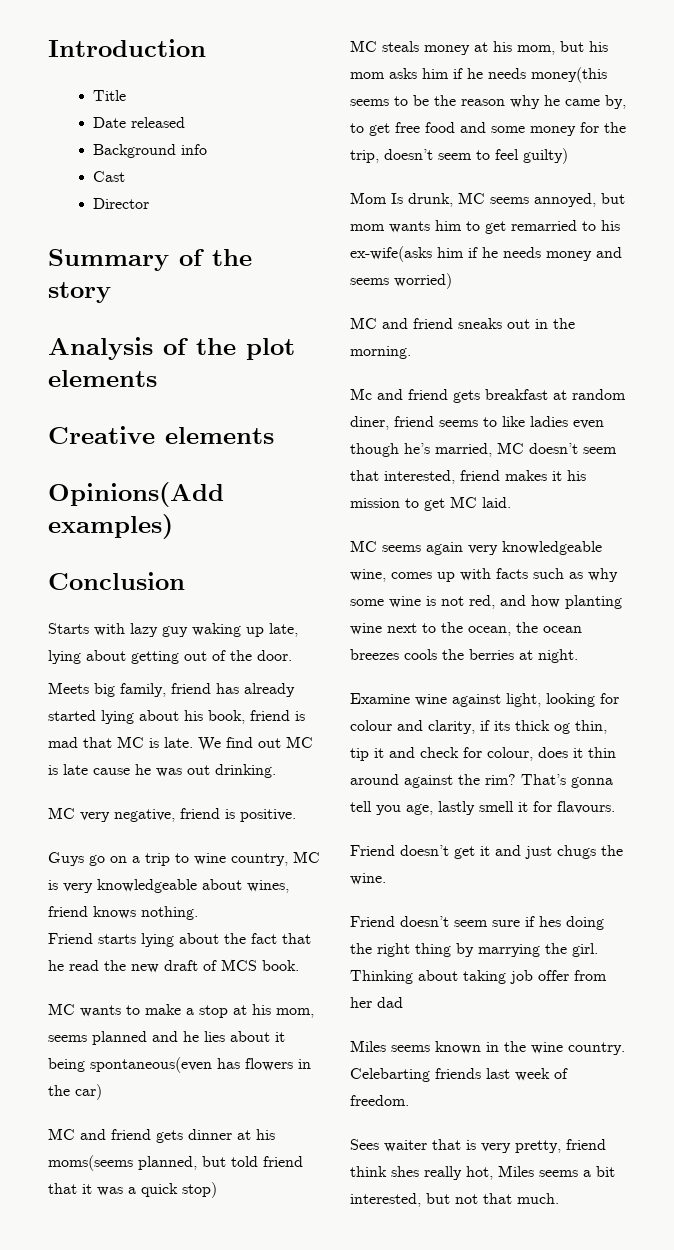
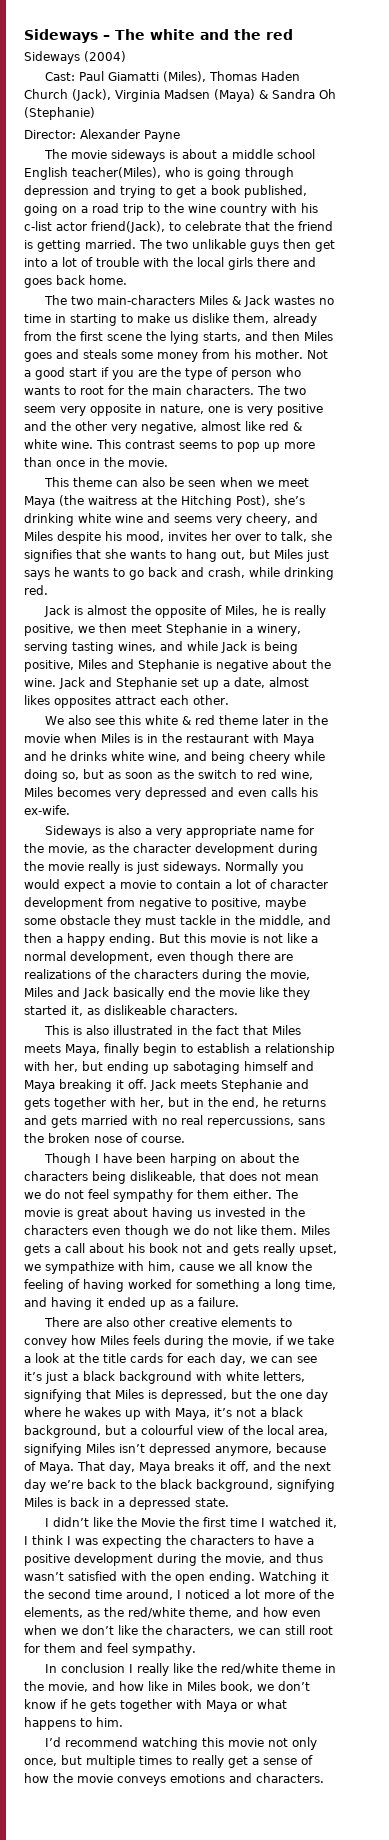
- Introduction
- Title
- Date released
- Background info
- Cast
- Director
- Summary of the story
- Analysis of the plot elements
- Creative elements
- Opinions(Add examples)
- Conclusion
- Starts with lazy guy waking up late, lying about getting out of the door.
- Meets big family, friend has already started lying about his book, friend is mad that MC is late. We find out MC is late cause he was out drinking.
- MC very negative, friend is positive.
- Guys go on a trip to wine country, MC is very knowledgeable about wines, friend knows nothing.
- Friend starts lying about the fact that he read the new draft of MCS book.
- MC wants to make a stop at his mom, seems planned and he lies about it being spontaneous(even has flowers in the car)
- MC and friend gets dinner at his moms(seems planned, but told friend that it was a quick stop)
- MC steals money at his mom, but his mom asks him if he needs money(this seems to be the reason why he came by, to get free food and some money for the trip, doesn’t seem to feel guilty)
- Mom Is drunk, MC seems annoyed, but mom wants him to get remarried to his ex-wife(asks him if he needs money and seems worried)
- MC and friend sneaks out in the morning.
- Mc and friend gets breakfast at random diner, friend seems to like ladies even though he’s married, MC doesn’t seem that interested, friend makes it his mission to get MC laid.
- MC seems again very knowledgeable wine, comes up with facts such as why some wine is not red, and how planting wine next to the ocean, the ocean breezes cools the berries at night.
- Examine wine against light, looking for colour and clarity, if its thick og thin, tip it and check for colour, does it thin around against the rim? That’s gonna tell you age, lastly smell it for flavours.
- Friend doesn’t get it and just chugs the wine.
- Friend doesn’t seem sure if hes doing the right thing by marrying the girl. Thinking about taking job offer from her dad
- Miles seems known in the wine country. Celebarting friends last week of freedom.
- Sees waiter that is very pretty, friend think shes really hot, Miles seems a bit interested, but not that much.
+ Sideways – The white and the red
+ Sideways (2004)
+ Cast: Paul Giamatti (Miles), Thomas Haden Church (Jack), Virginia Madsen (Maya) & Sandra Oh (Stephanie)
+ Director: Alexander Payne
+ The movie sideways is about a middle school English teacher(Miles), who is going through depression and trying to get a book published, going on a road trip to the wine country with his c-list actor friend(Jack), to celebrate that the friend is getting married. The two unlikable guys then get into a lot of trouble with the local girls there and goes back home.
+ The two main-characters Miles & Jack wastes no time in starting to make us dislike them, already from the first scene the lying starts, and then Miles goes and steals some money from his mother. Not a good start if you are the type of person who wants to root for the main characters. The two seem very opposite in nature, one is very positive and the other very negative, almost like red & white wine. This contrast seems to pop up more than once in the movie.
+ This theme can also be seen when we meet Maya (the waitress at the Hitching Post), she’s drinking white wine and seems very cheery, and Miles despite his mood, invites her over to talk, she signifies that she wants to hang out, but Miles just says he wants to go back and crash, while drinking red.
+ Jack is almost the opposite of Miles, he is really positive, we then meet Stephanie in a winery, serving tasting wines, and while Jack is being positive, Miles and Stephanie is negative about the wine. Jack and Stephanie set up a date, almost likes opposites attract each other.
+ We also see this white & red theme later in the movie when Miles is in the restaurant with Maya and he drinks white wine, and being cheery while doing so, but as soon as the switch to red wine, Miles becomes very depressed and even calls his ex-wife.
+ Sideways is also a very appropriate name for the movie, as the character development during the movie really is just sideways. Normally you would expect a movie to contain a lot of character development from negative to positive, maybe some obstacle they must tackle in the middle, and then a happy ending. But this movie is not like a normal development, even though there are realizations of the characters during the movie, Miles and Jack basically end the movie like they started it, as dislikeable characters.
+ This is also illustrated in the fact that Miles meets Maya, finally begin to establish a relationship with her, but ending up sabotaging himself and Maya breaking it off. Jack meets Stephanie and gets together with her, but in the end, he returns and gets married with no real repercussions, sans the broken nose of course.
+ Though I have been harping on about the characters being dislikeable, that does not mean we do not feel sympathy for them either. The movie is great about having us invested in the characters even though we do not like them. Miles gets a call about his book not and gets really upset, we sympathize with him, cause we all know the feeling of having worked for something a long time, and having it ended up as a failure.
+ There are also other creative elements to convey how Miles feels during the movie, if we take a look at the title cards for each day, we can see it’s just a black background with white letters, signifying that Miles is depressed, but the one day where he wakes up with Maya, it’s not a black background, but a colourful view of the local area, signifying Miles isn’t depressed anymore, because of Maya. That day, Maya breaks it off, and the next day we’re back to the black background, signifying Miles is back in a depressed state.
+ I didn’t like the Movie the first time I watched it, I think I was expecting the characters to have a positive development during the movie, and thus wasn’t satisfied with the open ending. Watching it the second time around, I noticed a lot more of the elements, as the red/white theme, and how even when we don’t like the characters, we can still root for them and feel sympathy.
+ In conclusion I really like the red/white theme in the movie, and how like in Miles book, we don’t know if he gets together with Maya or what happens to him.
+ I’d recommend watching this movie not only once, but multiple times to really get a sense of how the movie conveys emotions and characters.

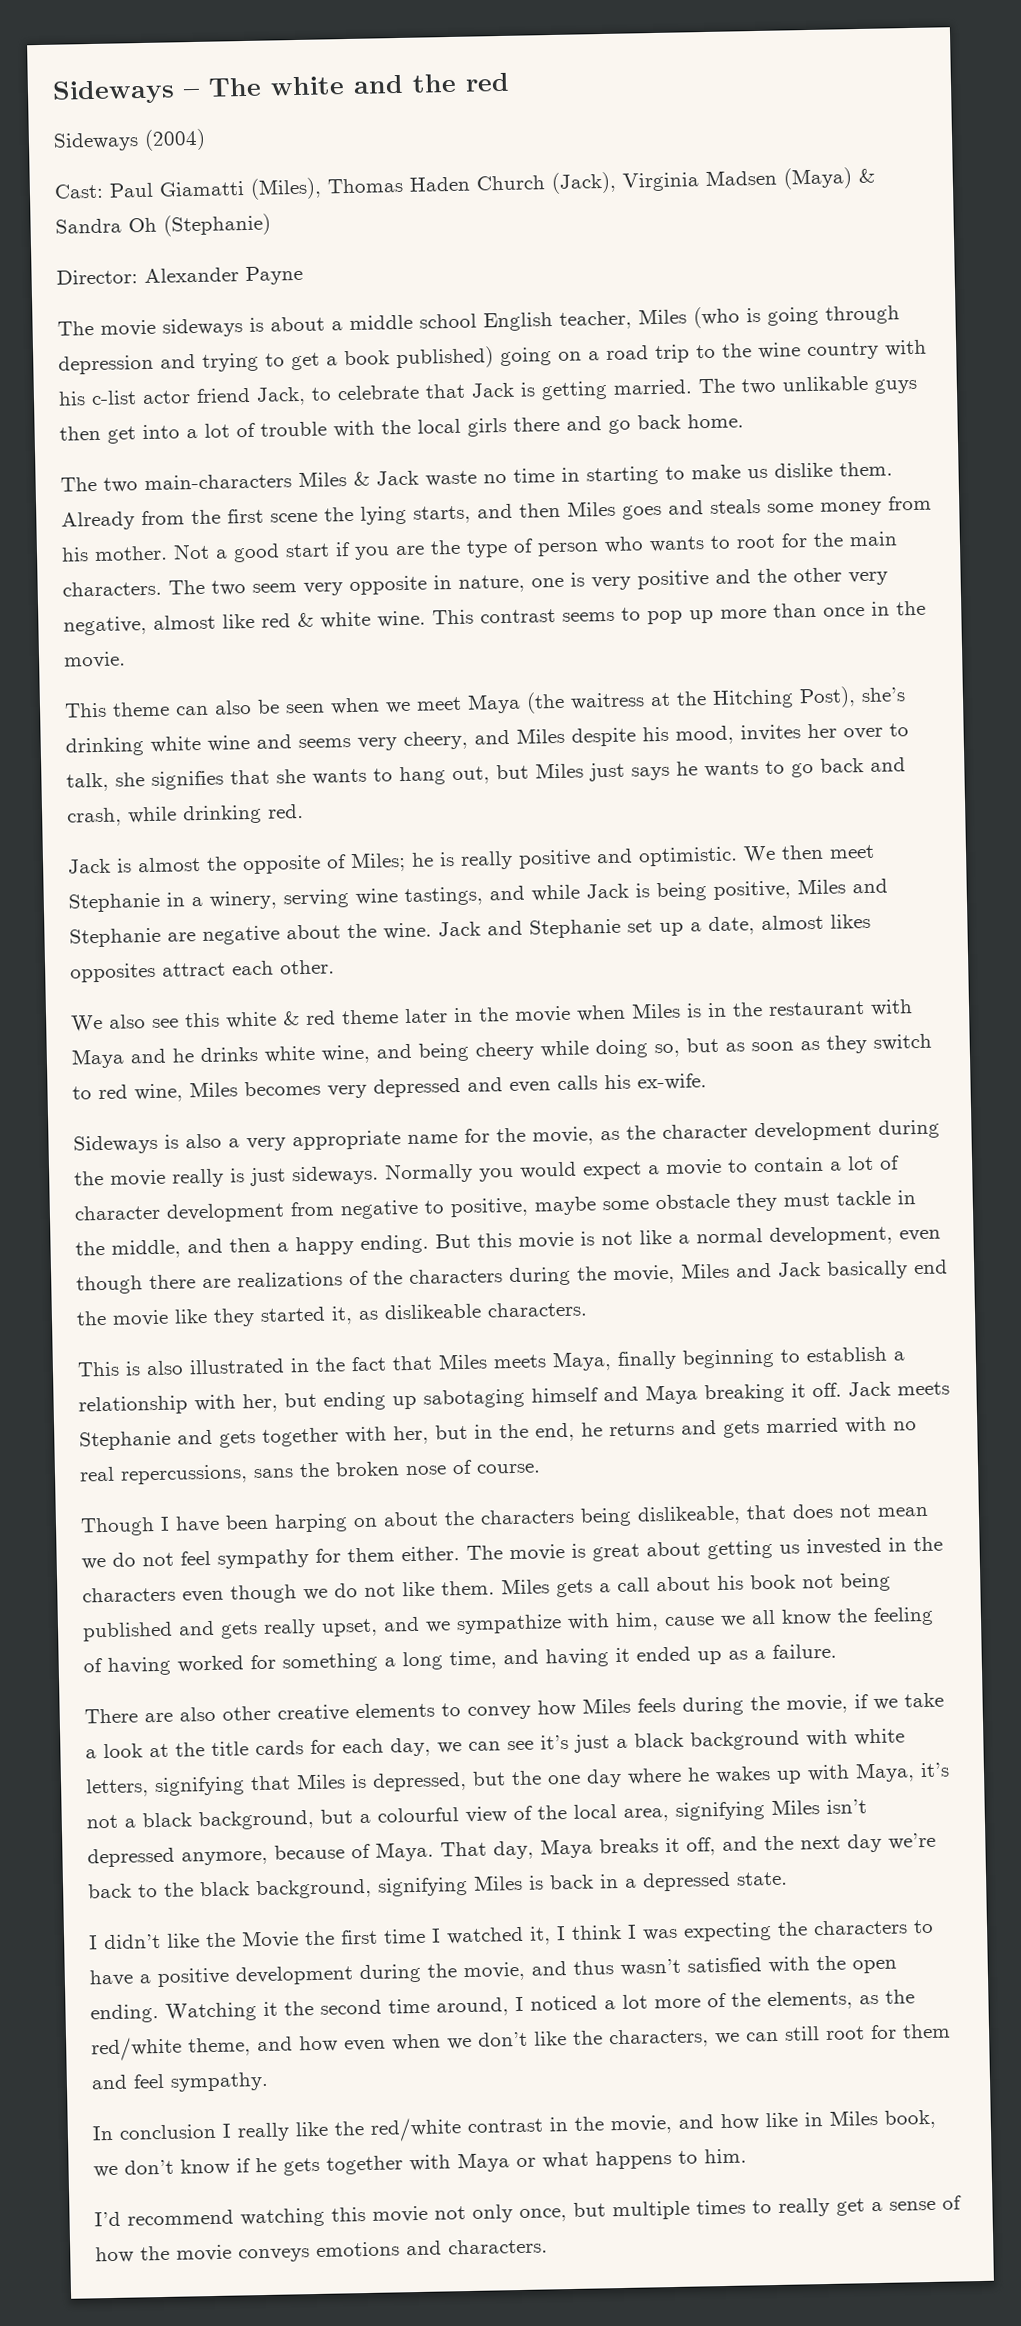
- The movie sideways is about a middle school English teacher(Miles), who is going through depression and trying to get a book published, going on a road trip to the wine country with his c-list actor friend(Jack), to celebrate that the friend is getting married.
+ The movie sideways is about a middle school English teacher, Miles (who is going through depression and trying to get a book published) going on a road trip to the wine country with his c-list actor friend Jack, to celebrate that Jack is getting married.
- The two unlikable guys then get into a lot of trouble with the local girls there and goes back home.
+ The two unlikable guys then get into a lot of trouble with the local girls there and go back home.
- The two main-characters Miles & Jack wastes no time in starting to make us dislike them, already from the first scene the lying starts, and then Miles goes and steals some money from his mother.
+ The two main-characters Miles & Jack waste no time in starting to make us dislike them. Already from the first scene the lying starts, and then Miles goes and steals some money from his mother.
- Jack is almost the opposite of Miles, he is really positive, we then meet Stephanie in a winery, serving tasting wines, and while Jack is being positive, Miles and Stephanie is negative about the wine.
+ Jack is almost the opposite of Miles; he is really positive and optimistic. We then meet Stephanie in a winery, serving wine tastings, and while Jack is being positive, Miles and Stephanie are negative about the wine.
- We also see this white & red theme later in the movie when Miles is in the restaurant with Maya and he drinks white wine, and being cheery while doing so, but as soon as the switch to red wine, Miles becomes very depressed and even calls his ex-wife.
+ We also see this white & red theme later in the movie when Miles is in the restaurant with Maya and he drinks white wine, and being cheery while doing so, but as soon as they switch to red wine, Miles becomes very depressed and even calls his ex-wife.
- This is also illustrated in the fact that Miles meets Maya, finally begin to establish a relationship with her, but ending up sabotaging himself and Maya breaking it off.
+ This is also illustrated in the fact that Miles meets Maya, finally beginning to establish a relationship with her, but ending up sabotaging himself and Maya breaking it off.
- The movie is great about having us invested in the characters even though we do not like them.
+ The movie is great about getting us invested in the characters even though we do not like them.
- Miles gets a call about his book not and gets really upset, we sympathize with him, cause we all know the feeling of having worked for something a long time, and having it ended up as a failure.
+ Miles gets a call about his book not being published and gets really upset, and we sympathize with him, cause we all know the feeling of having worked for something a long time, and having it ended up as a failure.
- In conclusion I really like the red/white theme in the movie, and how like in Miles book, we don’t know if he gets together with Maya or what happens to him.
+ In conclusion I really like the red/white contrast in the movie, and how like in Miles book, we don’t know if he gets together with Maya or what happens to him.

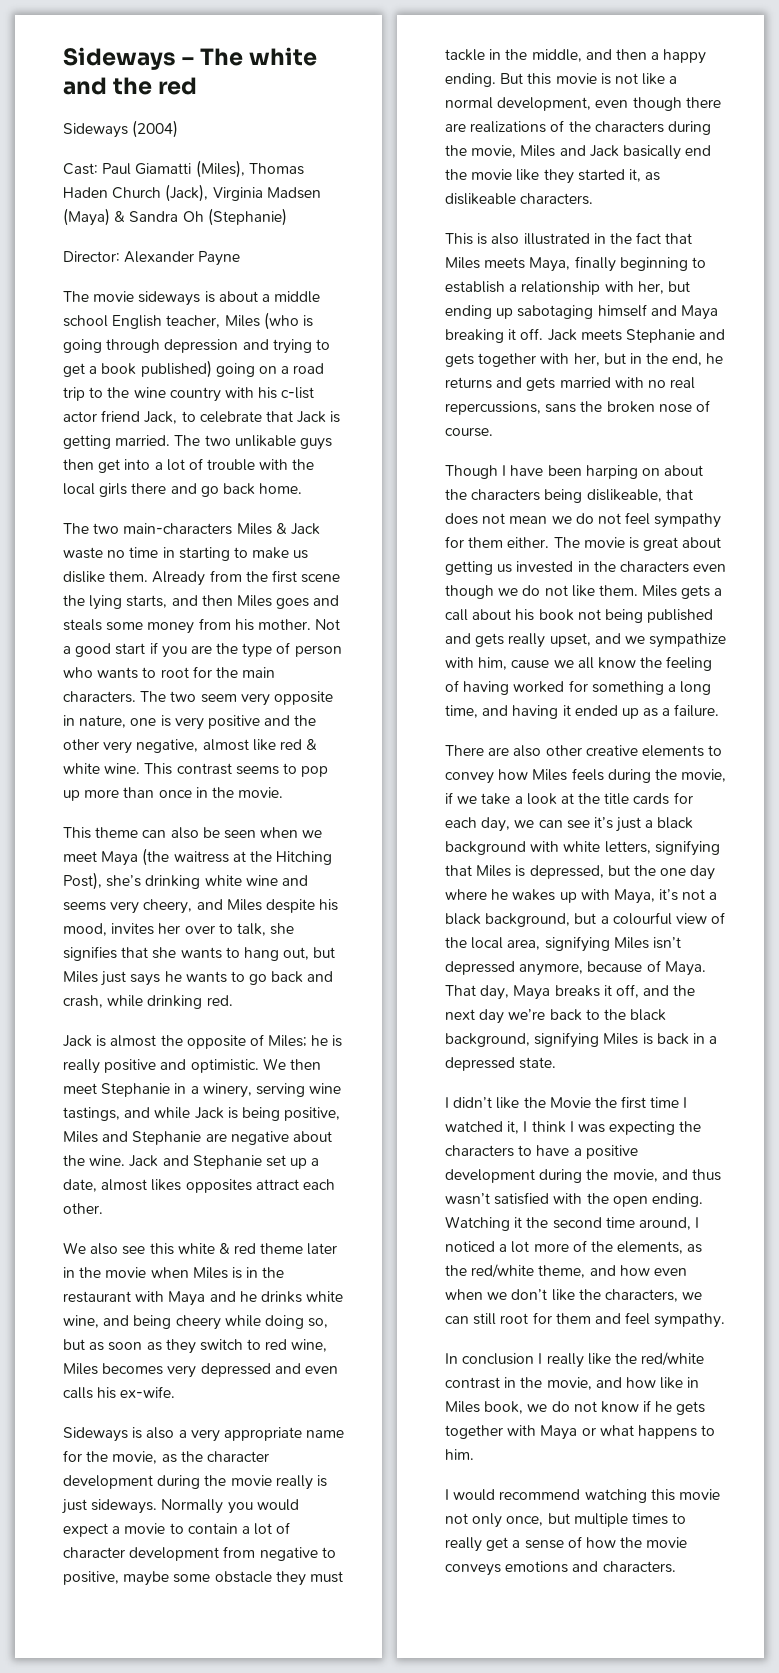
- In conclusion I really like the red/white contrast in the movie, and how like in Miles book, we don’t know if he gets together with Maya or what happens to him.
+ In conclusion I really like the red/white contrast in the movie, and how like in Miles book, we do not know if he gets together with Maya or what happens to him.
- I’d recommend watching this movie not only once, but multiple times to really get a sense of how the movie conveys emotions and characters.
+ I would recommend watching this movie not only once, but multiple times to really get a sense of how the movie conveys emotions and characters.

